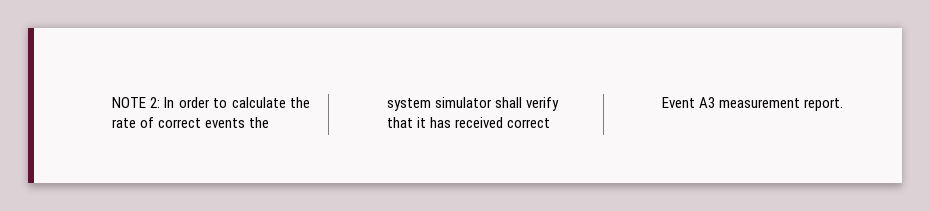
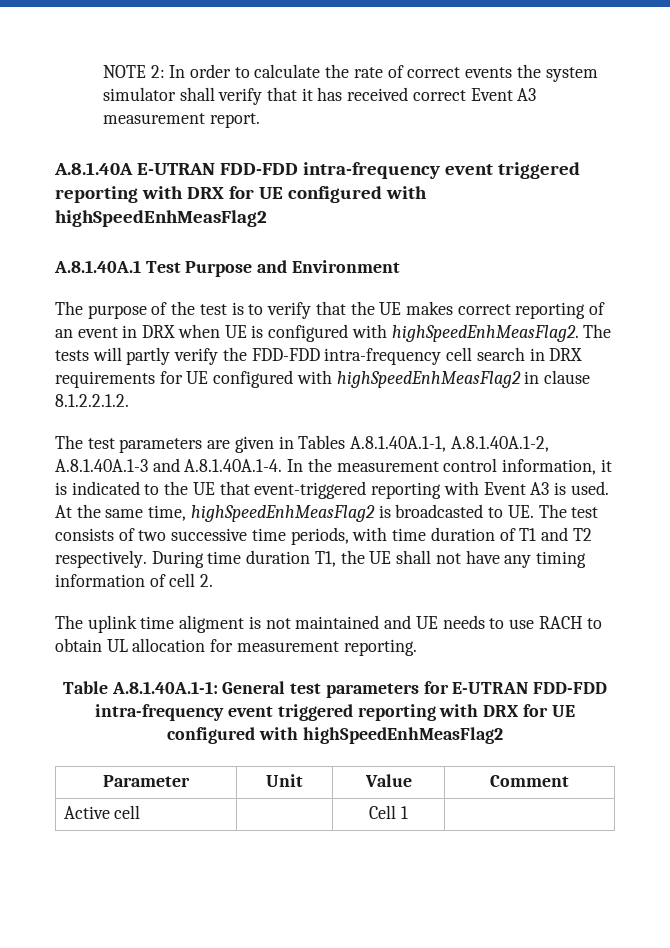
+ A.8.1.40A E-UTRAN FDD-FDD intra-frequency event triggered reporting with DRX for UE configured with highSpeedEnhMeasFlag2
+ A.8.1.40A.1 Test Purpose and Environment
+ The purpose of the test is to verify that the UE makes correct reporting of an event in DRX when UE is configured with highSpeedEnhMeasFlag2. The tests will partly verify the FDD-FDD intra-frequency cell search in DRX requirements for UE configured with highSpeedEnhMeasFlag2 in clause 8.1.2.2.1.2.
+ The test parameters are given in Tables A.8.1.40A.1-1, A.8.1.40A.1-2, A.8.1.40A.1-3 and A.8.1.40A.1-4. In the measurement control information, it is indicated to the UE that event-triggered reporting with Event A3 is used. At the same time, highSpeedEnhMeasFlag2 is broadcasted to UE. The test consists of two successive time periods, with time duration of T1 and T2 respectively. During time duration T1, the UE shall not have any timing information of cell 2.
+ The uplink time aligment is not maintained and UE needs to use RACH to obtain UL allocation for measurement reporting.
+ Table A.8.1.40A.1-1: General test parameters for E-UTRAN FDD-FDD intra-frequency event triggered reporting with DRX for UE configured with highSpeedEnhMeasFlag2
+ Parameter | Unit | Value | Comment
+ Active cell | | Cell 1 |

